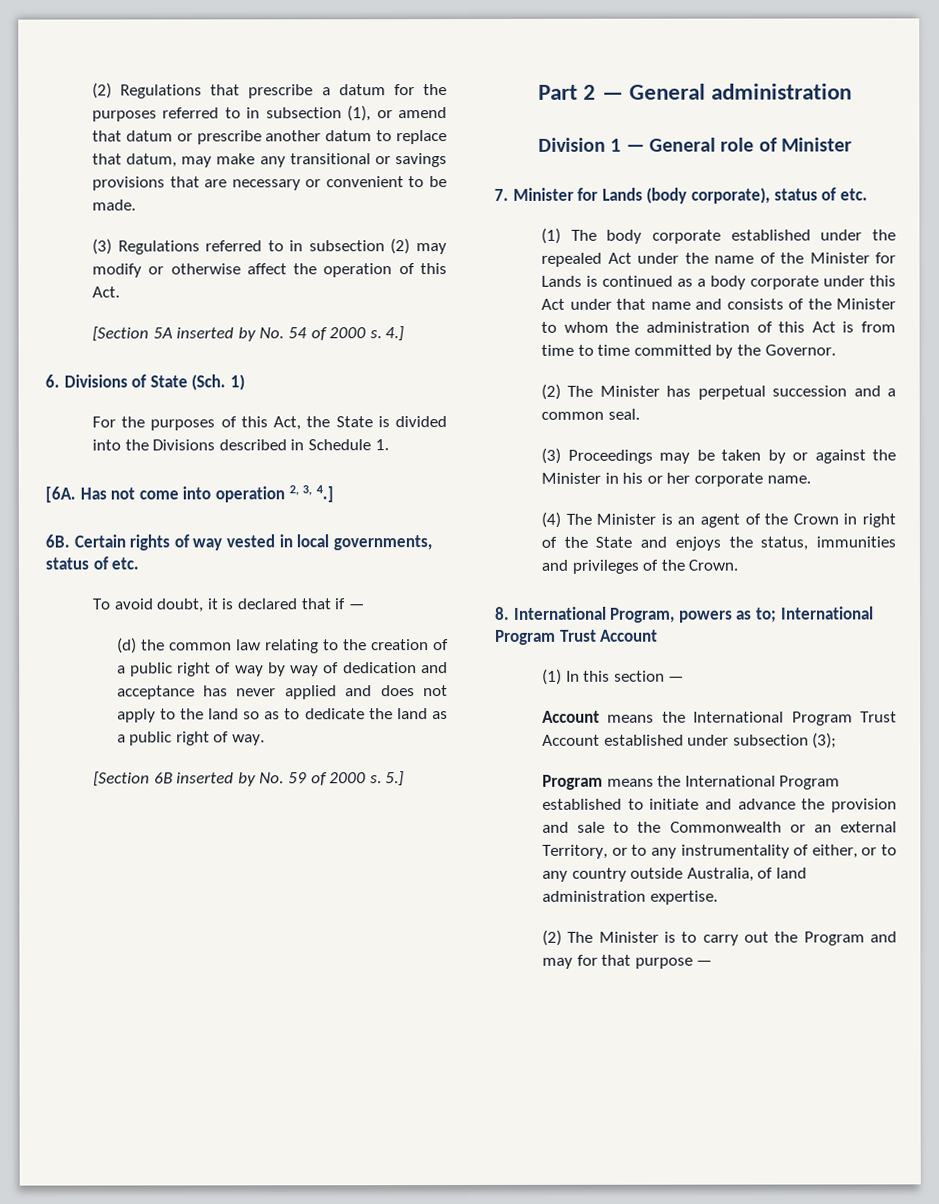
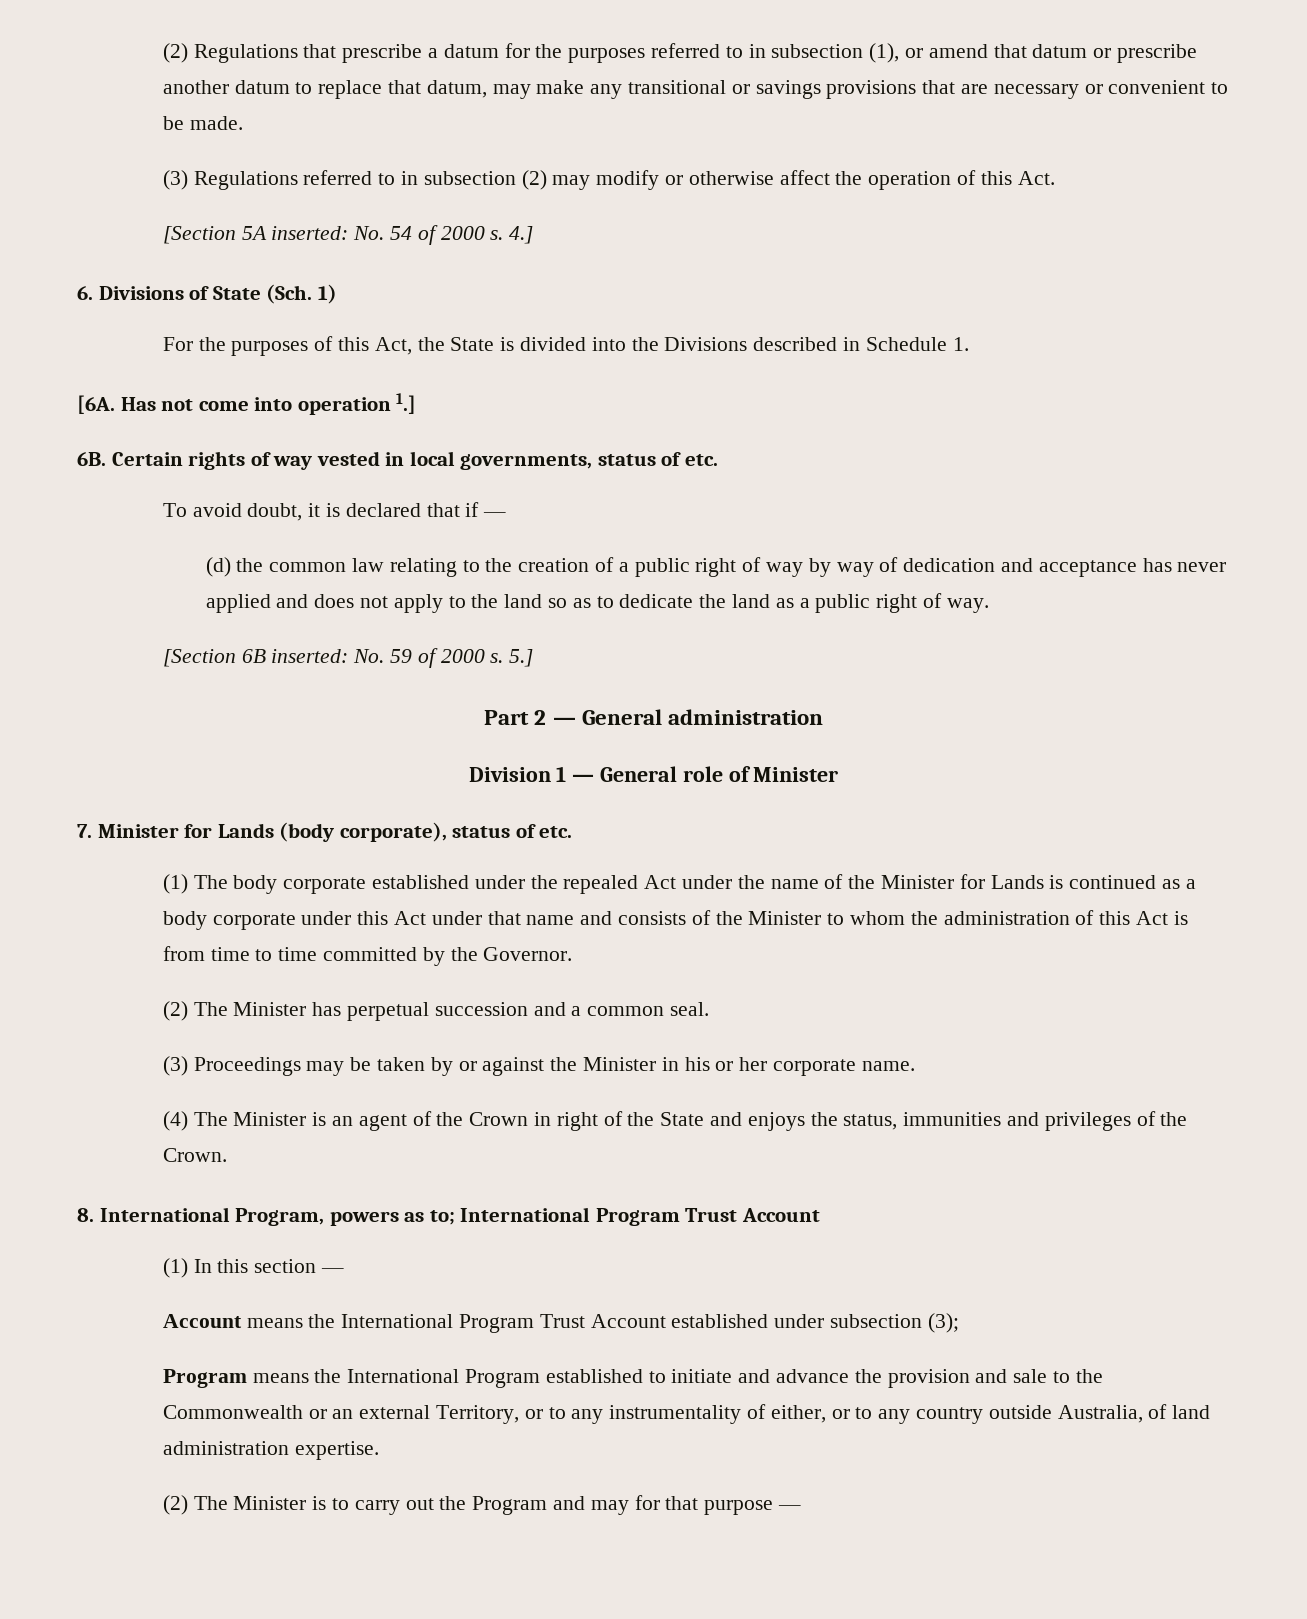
- [Section 5A inserted by No. 54 of 2000 s.
+ [Section 5A inserted: No. 54 of 2000 s.
- Has not come into operation 2, 3, 4.]
+ Has not come into operation 1.]
- [Section 6B inserted by No. 59 of 2000 s.
+ [Section 6B inserted: No. 59 of 2000 s.

